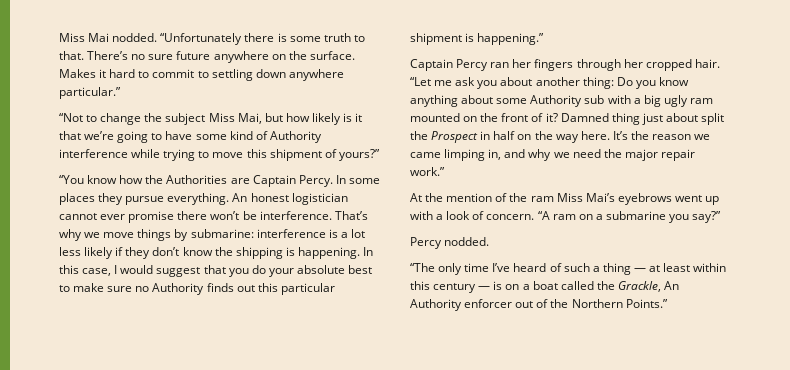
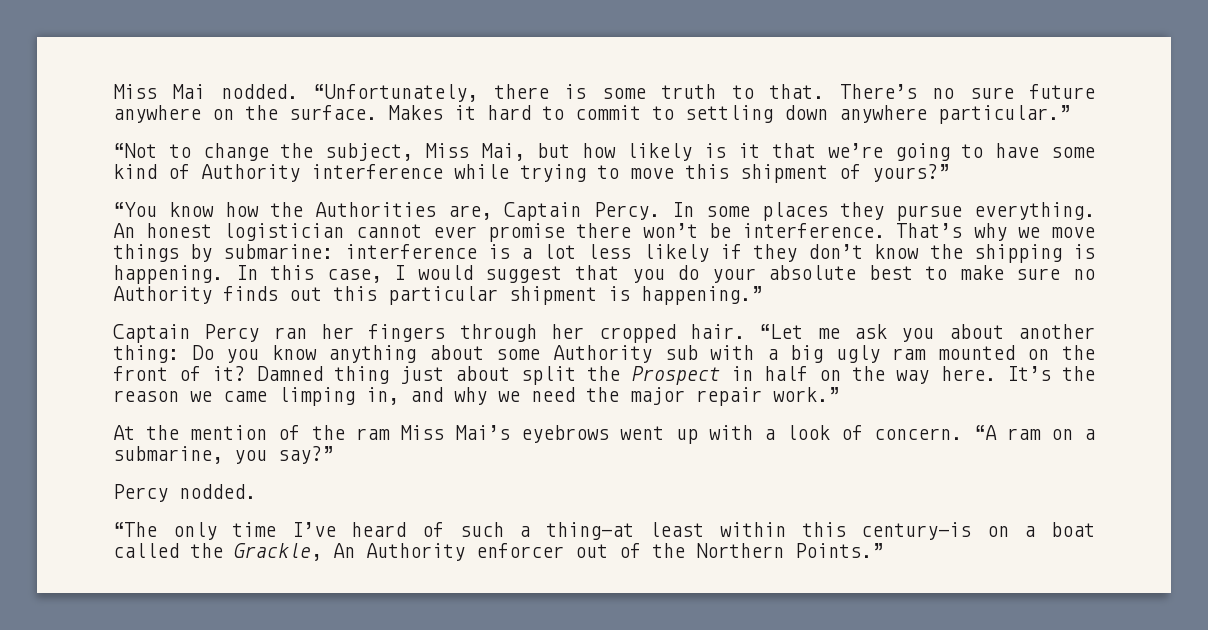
- “Unfortunately there is some truth to that.
+ “Unfortunately, there is some truth to that.
- “Not to change the subject Miss Mai, but how likely is it that we’re going to have some kind of Authority interference while trying to move this shipment of yours?”
+ “Not to change the subject, Miss Mai, but how likely is it that we’re going to have some kind of Authority interference while trying to move this shipment of yours?”
- “You know how the Authorities are Captain Percy.
+ “You know how the Authorities are, Captain Percy.
- “A ram on a submarine you say?”
+ “A ram on a submarine, you say?”
- “The only time I’ve heard of such a thing — at least within this century — is on a boat called the Grackle, An Authority enforcer out of the Northern Points.”
+ “The only time I’ve heard of such a thing—at least within this century—is on a boat called the Grackle, An Authority enforcer out of the Northern Points.”

